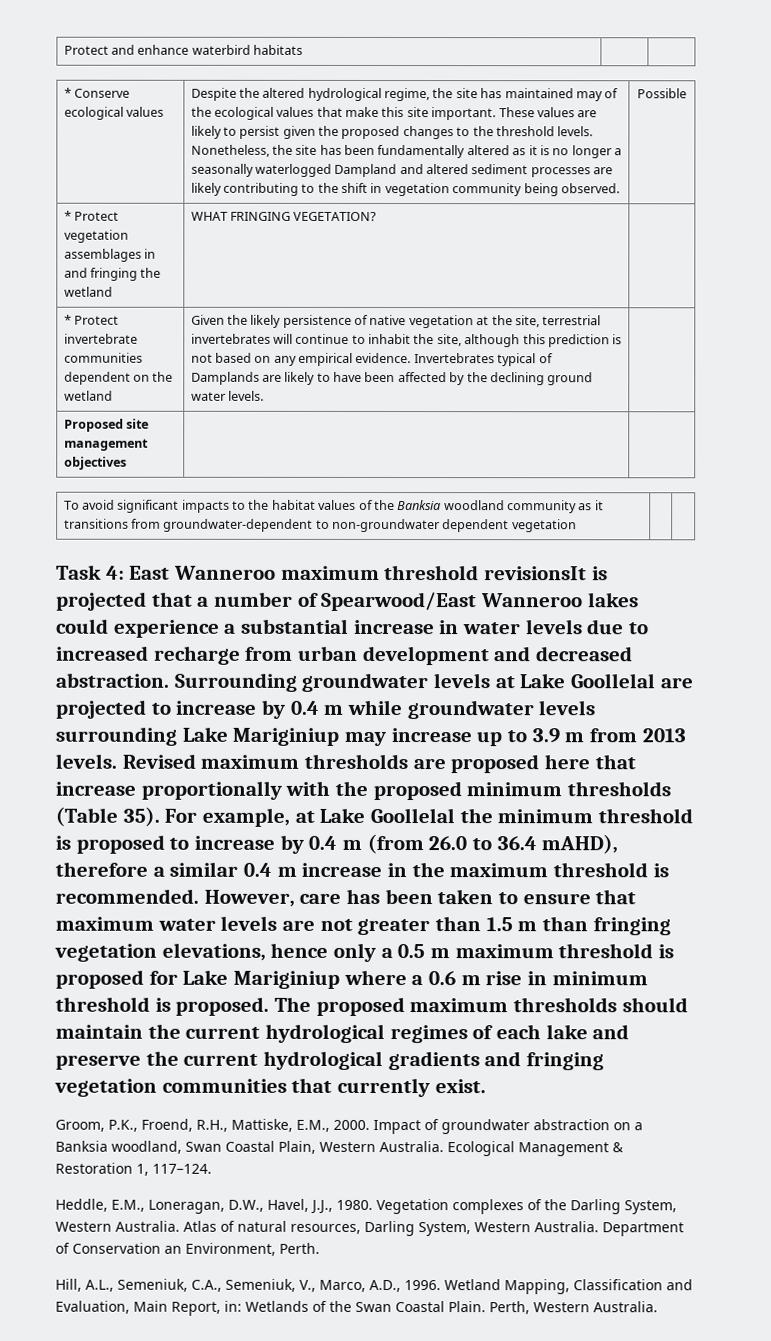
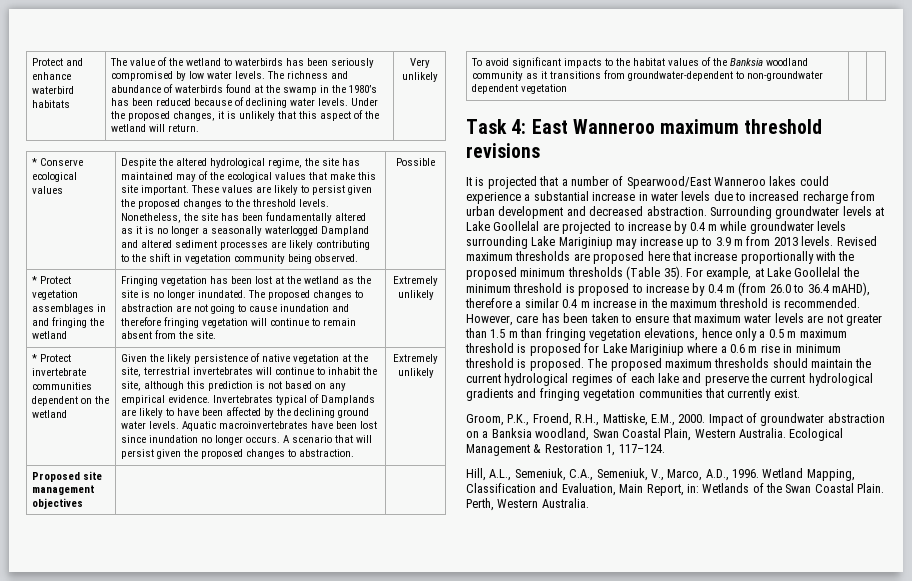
+ The value of the wetland to waterbirds has been seriously compromised by low water levels. The richness and abundance of waterbirds found at the swamp in the 1980’s has been reduced because of declining water levels. Under the proposed changes, it is unlikely that this aspect of the wetland will return. | Very unlikely
- WHAT FRINGING VEGETATION?
+ Fringing vegetation has been lost at the wetland as the site is no longer inundated. The proposed changes to abstraction are not going to cause inundation and therefore fringing vegetation will continue to remain absent from the site. | Extremely unlikely
+ Aquatic macroinvertebrates have been lost since inundation no longer occurs. A scenario that will persist given the proposed changes to abstraction. | Extremely unlikely
- Task 4: East Wanneroo maximum threshold revisionsIt is projected that a number of Spearwood/East Wanneroo lakes could experience a substantial increase in water levels due to increased recharge from urban development and decreased abstraction.
+ Task 4: East Wanneroo maximum threshold revisions
+ It is projected that a number of Spearwood/East Wanneroo lakes could experience a substantial increase in water levels due to increased recharge from urban development and decreased abstraction.
- Heddle, E.M., Loneragan, D.W., Havel, J.J., 1980. Vegetation complexes of the Darling System, Western Australia. Atlas of natural resources, Darling System, Western Australia. Department of Conservation an Environment, Perth.

